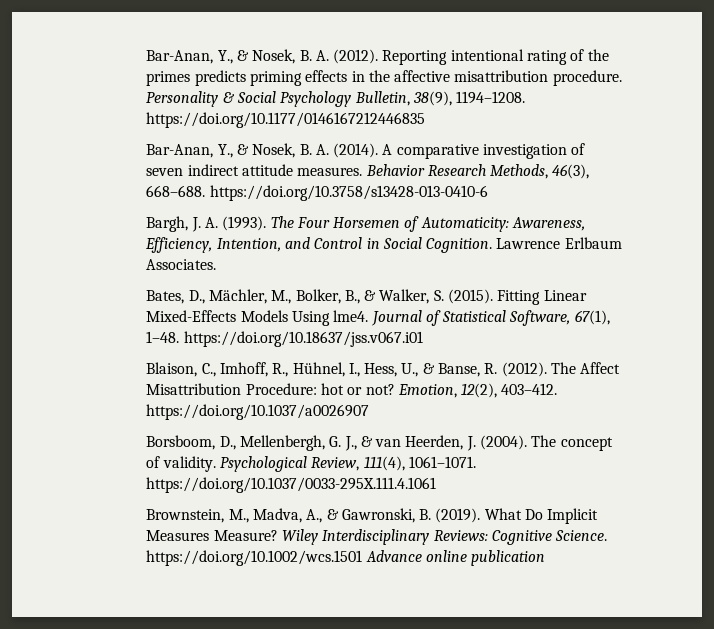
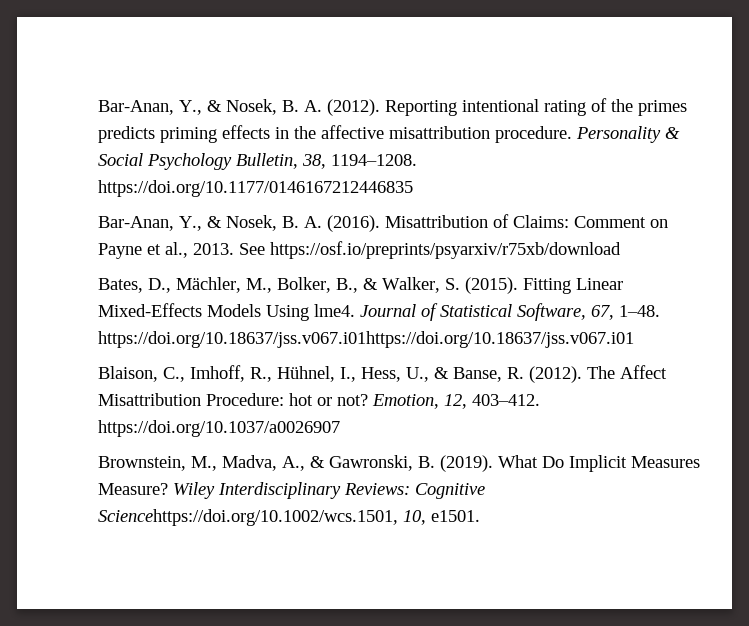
- Personality & Social Psychology Bulletin, 38(9), 1194–1208. https://doi.org/10.1177/0146167212446835
+ Personality & Social Psychology Bulletin, 38, 1194–1208. https://doi.org/10.1177/0146167212446835
- Bar-Anan, Y., & Nosek, B. A. (2014). A comparative investigation of seven indirect attitude measures. Behavior Research Methods, 46(3), 668–688. https://doi.org/10.3758/s13428-013-0410-6
- Bargh, J. A. (1993). The Four Horsemen of Automaticity: Awareness, Efficiency, Intention, and Control in Social Cognition. Lawrence Erlbaum Associates.
+ Bar-Anan, Y., & Nosek, B. A. (2016). Misattribution of Claims: Comment on Payne et al., 2013. See https://osf.io/preprints/psyarxiv/r75xb/download
- Journal of Statistical Software, 67(1), 1–48. https://doi.org/10.18637/jss.v067.i01
+ Journal of Statistical Software, 67, 1–48. https://doi.org/10.18637/jss.v067.i01https://doi.org/10.18637/jss.v067.i01
- Emotion, 12(2), 403–412. https://doi.org/10.1037/a0026907
+ Emotion, 12, 403–412. https://doi.org/10.1037/a0026907
- Borsboom, D., Mellenbergh, G. J., & van Heerden, J. (2004). The concept of validity. Psychological Review, 111(4), 1061–1071. https://doi.org/10.1037/0033-295X.111.4.1061
- Wiley Interdisciplinary Reviews: Cognitive Science. https://doi.org/10.1002/wcs.1501 Advance online publication
+ Wiley Interdisciplinary Reviews: Cognitive Sciencehttps://doi.org/10.1002/wcs.1501, 10, e1501.

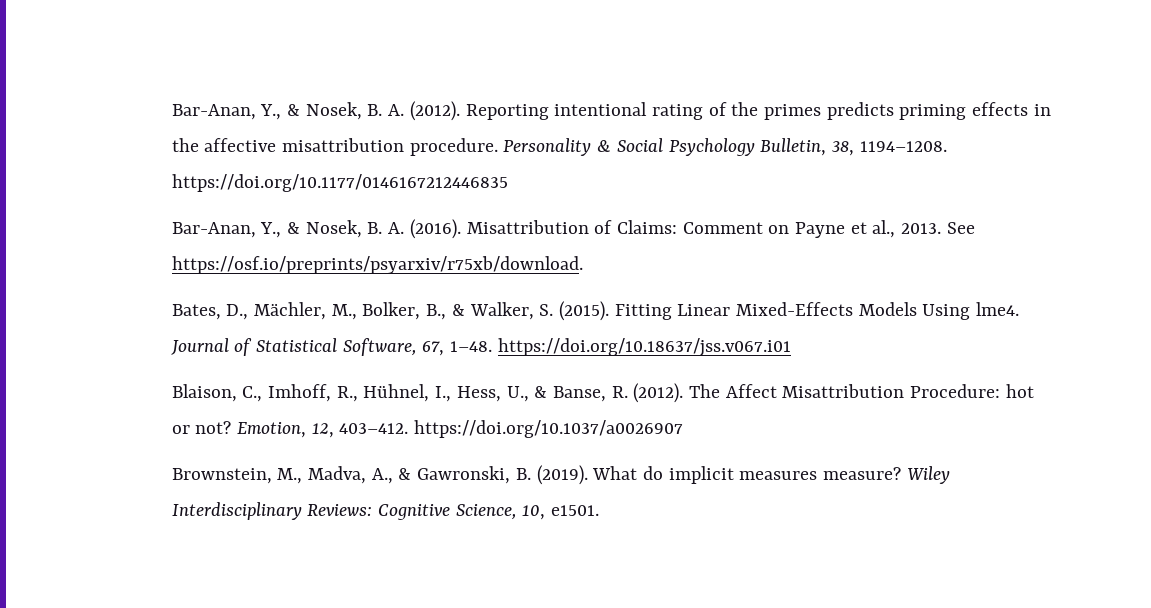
- See https://osf.io/preprints/psyarxiv/r75xb/download
+ See https://osf.io/preprints/psyarxiv/r75xb/download.
- Journal of Statistical Software, 67, 1–48. https://doi.org/10.18637/jss.v067.i01https://doi.org/10.18637/jss.v067.i01
+ Journal of Statistical Software, 67, 1–48. https://doi.org/10.18637/jss.v067.i01
- What Do Implicit Measures Measure?
+ What do implicit measures measure?
- Wiley Interdisciplinary Reviews: Cognitive Sciencehttps://doi.org/10.1002/wcs.1501, 10, e1501.
+ Wiley Interdisciplinary Reviews: Cognitive Science, 10, e1501.

